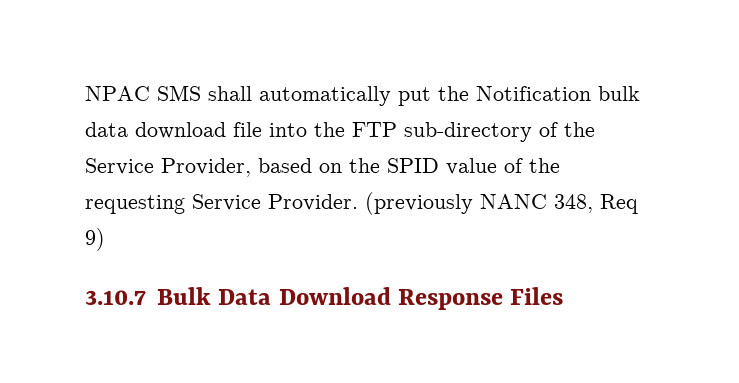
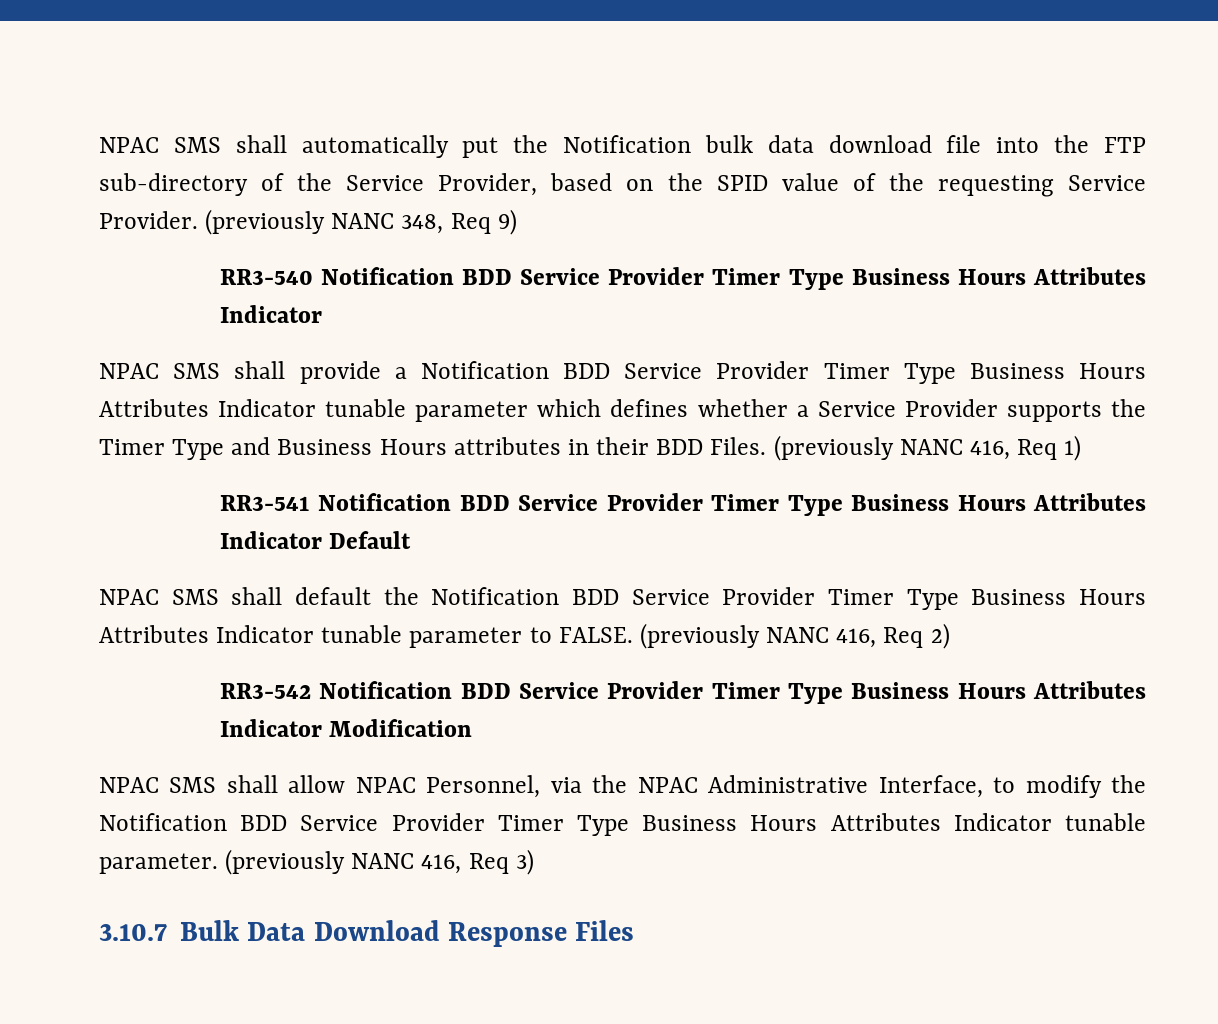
+ RR3-540 Notification BDD Service Provider Timer Type Business Hours Attributes Indicator
+ NPAC SMS shall provide a Notification BDD Service Provider Timer Type Business Hours Attributes Indicator tunable parameter which defines whether a Service Provider supports the Timer Type and Business Hours attributes in their BDD Files. (previously NANC 416, Req 1)
+ RR3-541 Notification BDD Service Provider Timer Type Business Hours Attributes Indicator Default
+ NPAC SMS shall default the Notification BDD Service Provider Timer Type Business Hours Attributes Indicator tunable parameter to FALSE. (previously NANC 416, Req 2)
+ RR3-542 Notification BDD Service Provider Timer Type Business Hours Attributes Indicator Modification
+ NPAC SMS shall allow NPAC Personnel, via the NPAC Administrative Interface, to modify the Notification BDD Service Provider Timer Type Business Hours Attributes Indicator tunable parameter. (previously NANC 416, Req 3)

